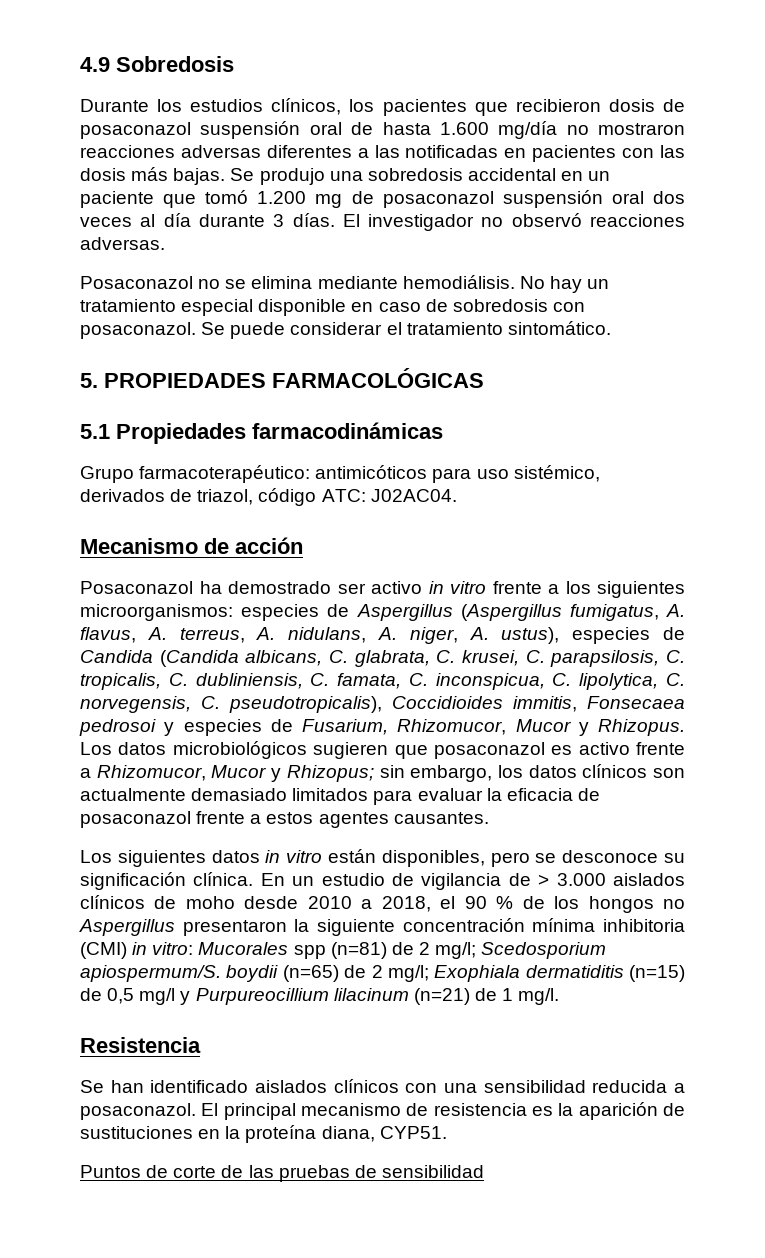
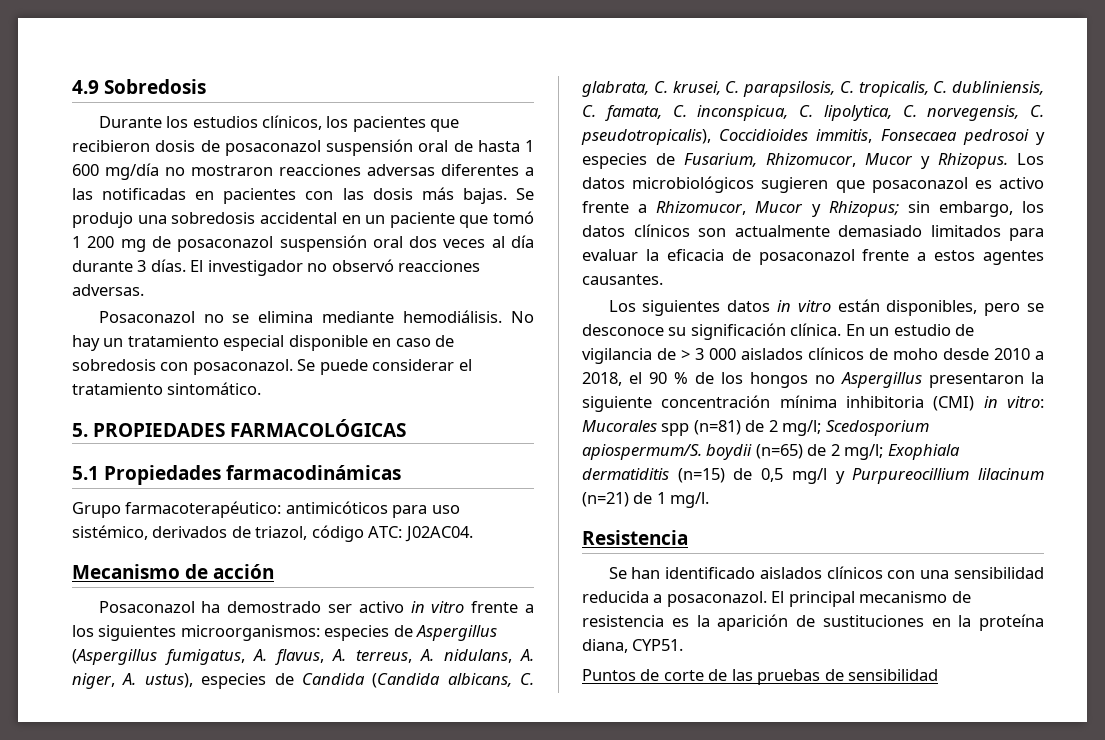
- Durante los estudios clínicos, los pacientes que recibieron dosis de posaconazol suspensión oral de hasta 1.600 mg/día no mostraron reacciones adversas diferentes a las notificadas en pacientes con las dosis más bajas.
+ Durante los estudios clínicos, los pacientes que recibieron dosis de posaconazol suspensión oral de hasta 1 600 mg/día no mostraron reacciones adversas diferentes a las notificadas en pacientes con las dosis más bajas.
- Se produjo una sobredosis accidental en un paciente que tomó 1.200 mg de posaconazol suspensión oral dos veces al día durante 3 días.
+ Se produjo una sobredosis accidental en un paciente que tomó 1 200 mg de posaconazol suspensión oral dos veces al día durante 3 días.
- En un estudio de vigilancia de > 3.000 aislados clínicos de moho desde 2010 a 2018, el 90 % de los hongos no Aspergillus presentaron la siguiente concentración mínima inhibitoria (CMI) in vitro: Mucorales spp (n=81) de 2 mg/l; Scedosporium apiospermum/S. boydii (n=65) de 2 mg/l; Exophiala dermatiditis (n=15) de 0,5 mg/l y Purpureocillium lilacinum (n=21) de 1 mg/l.
+ En un estudio de vigilancia de > 3 000 aislados clínicos de moho desde 2010 a 2018, el 90 % de los hongos no Aspergillus presentaron la siguiente concentración mínima inhibitoria (CMI) in vitro: Mucorales spp (n=81) de 2 mg/l; Scedosporium apiospermum/S. boydii (n=65) de 2 mg/l; Exophiala dermatiditis (n=15) de 0,5 mg/l y Purpureocillium lilacinum (n=21) de 1 mg/l.

